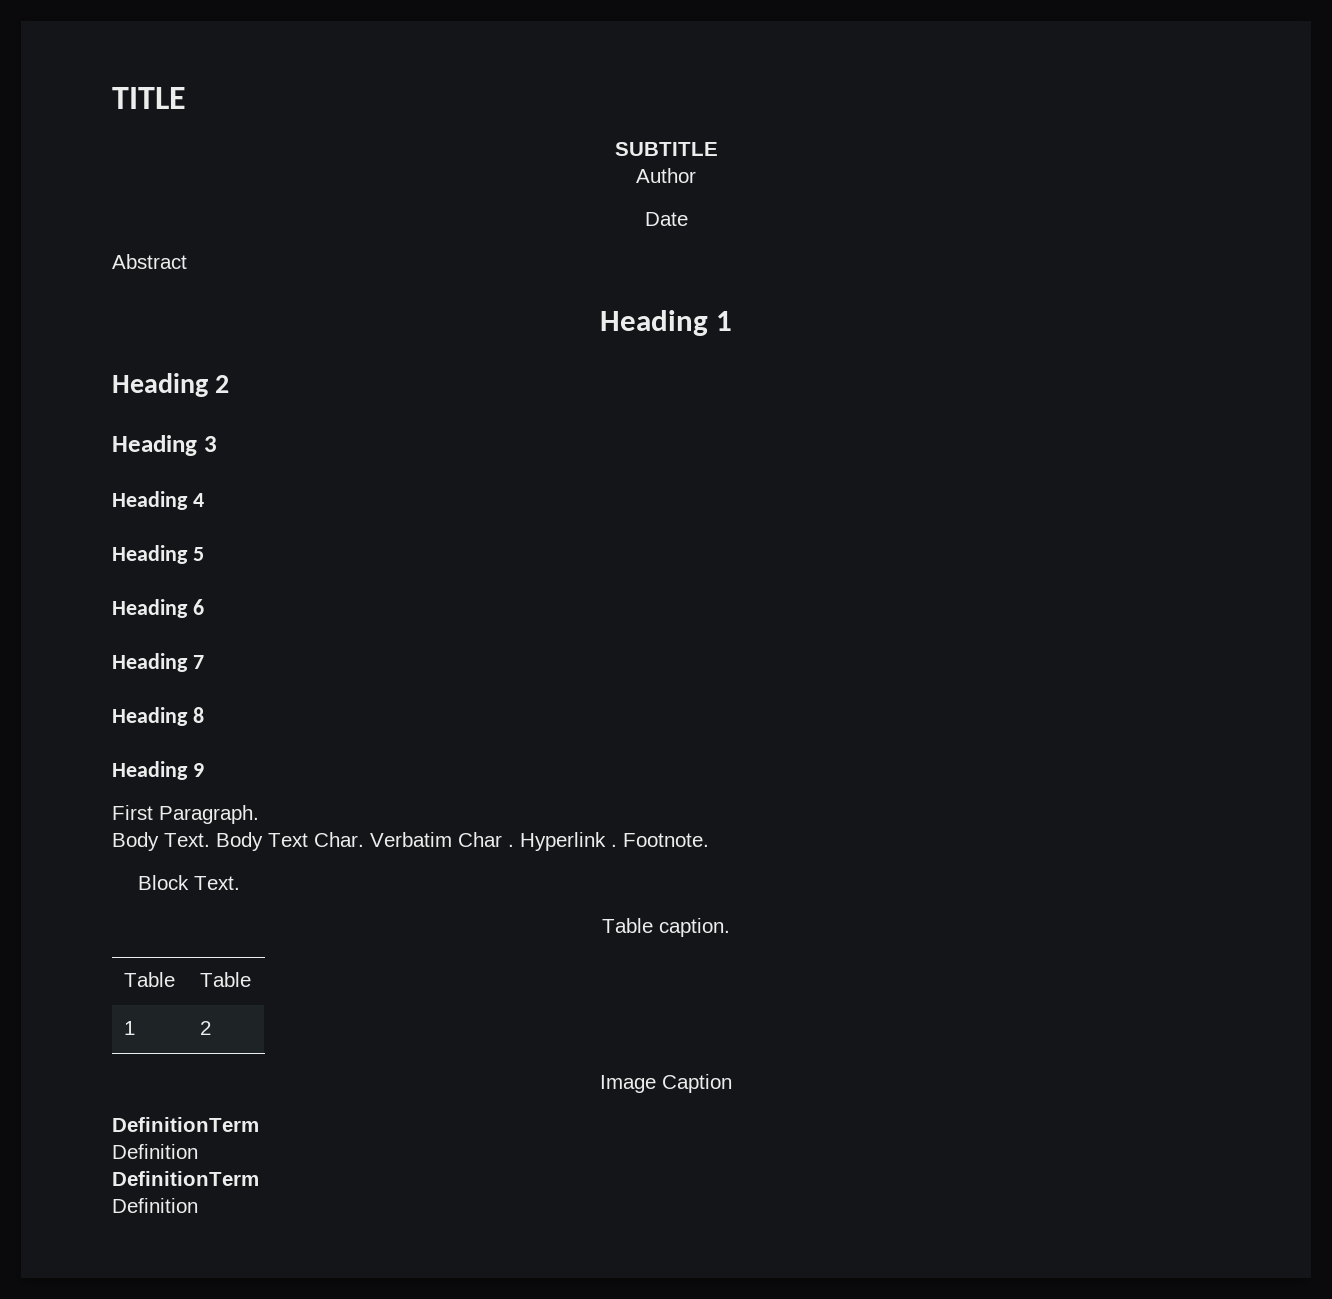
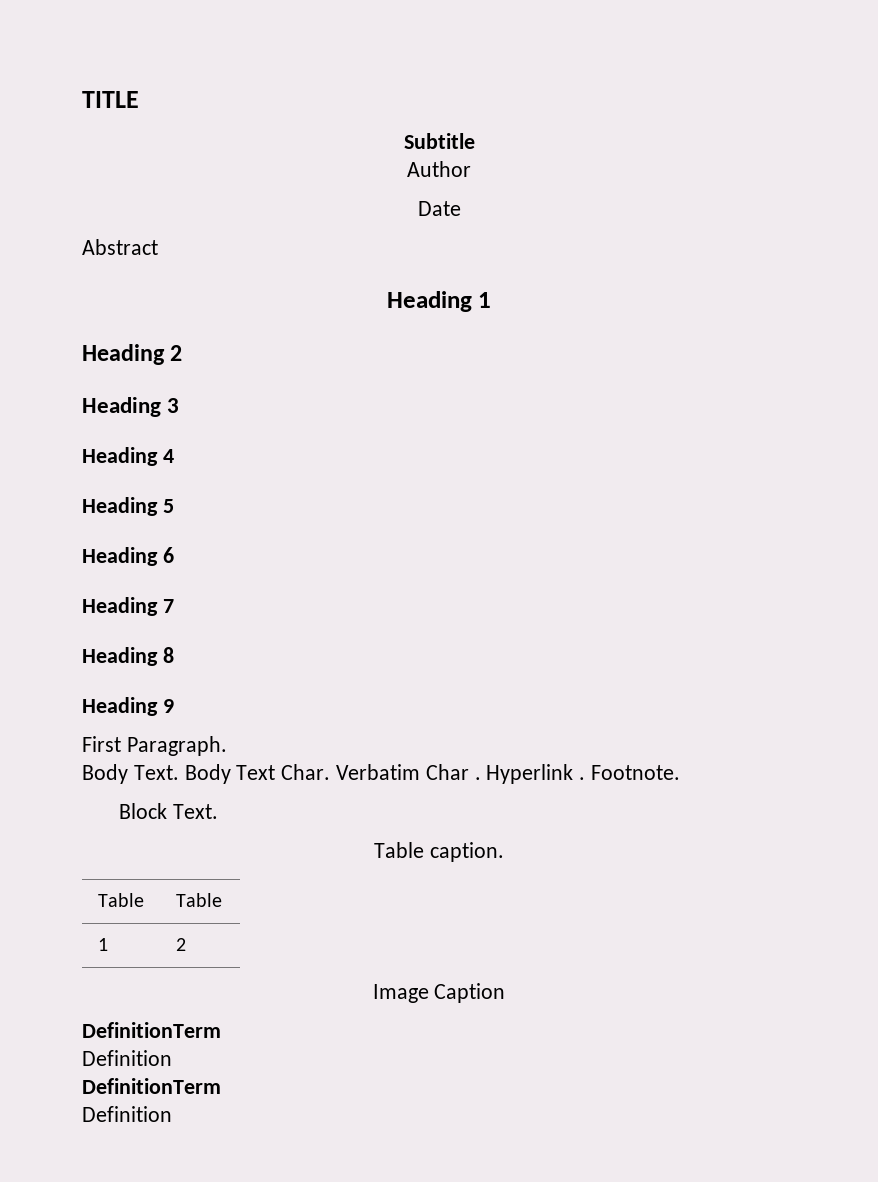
- SUBTITLE
+ Subtitle

